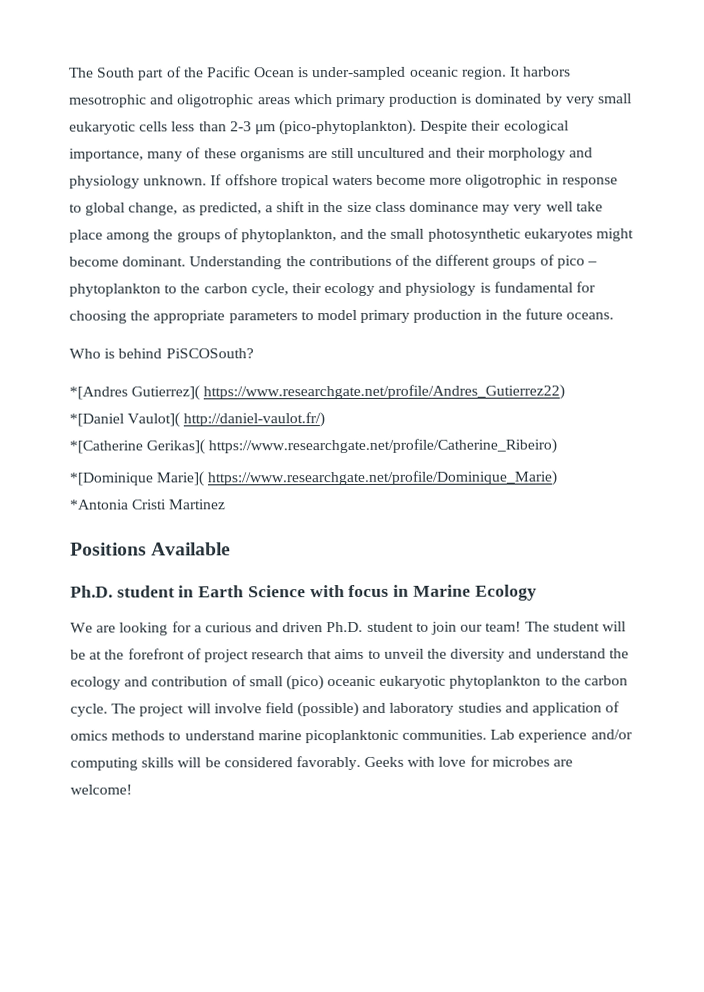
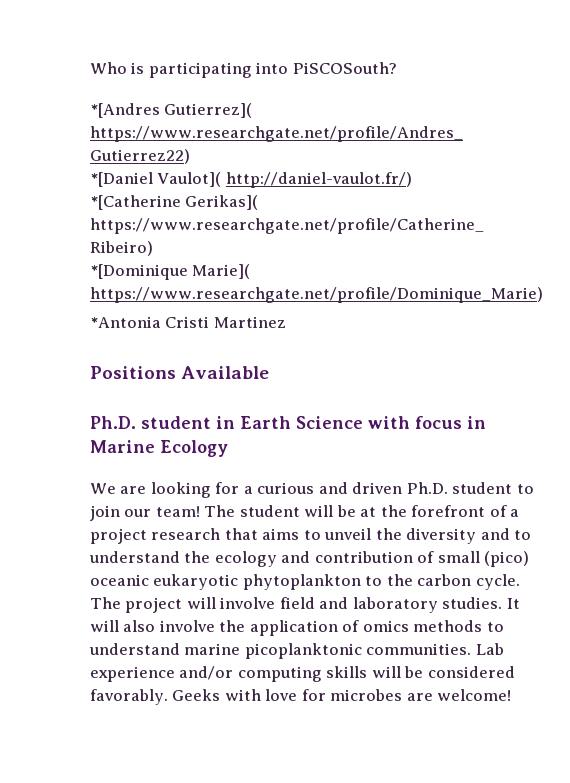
- The South part of the Pacific Ocean is under-sampled oceanic region. It harbors mesotrophic and oligotrophic areas which primary production is dominated by very small eukaryotic cells less than 2-3 μm (pico-phytoplankton). Despite their ecological importance, many of these organisms are still uncultured and their morphology and physiology unknown. If offshore tropical waters become more oligotrophic in response to global change, as predicted, a shift in the size class dominance may very well take place among the groups of phytoplankton, and the small photosynthetic eukaryotes might become dominant. Understanding the contributions of the different groups of pico – phytoplankton to the carbon cycle, their ecology and physiology is fundamental for choosing the appropriate parameters to model primary production in the future oceans.
- Who is behind PiSCOSouth?
+ Who is participating into PiSCOSouth?
- The student will be at the forefront of project research that aims to unveil the diversity and understand the ecology and contribution of small (pico) oceanic eukaryotic phytoplankton to the carbon cycle.
+ The student will be at the forefront of a project research that aims to unveil the diversity and to understand the ecology and contribution of small (pico) oceanic eukaryotic phytoplankton to the carbon cycle.
- The project will involve field (possible) and laboratory studies and application of omics methods to understand marine picoplanktonic communities.
+ The project will involve field and laboratory studies. It will also involve the application of omics methods to understand marine picoplanktonic communities.

